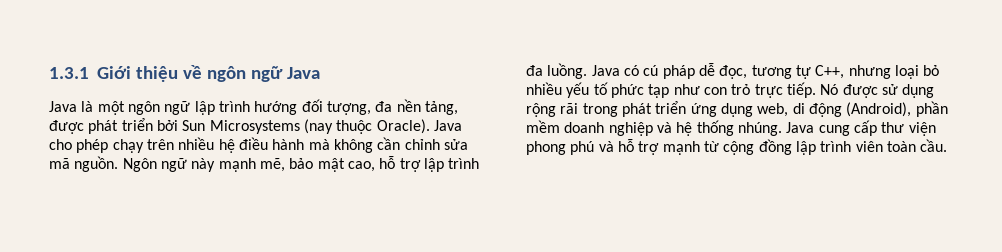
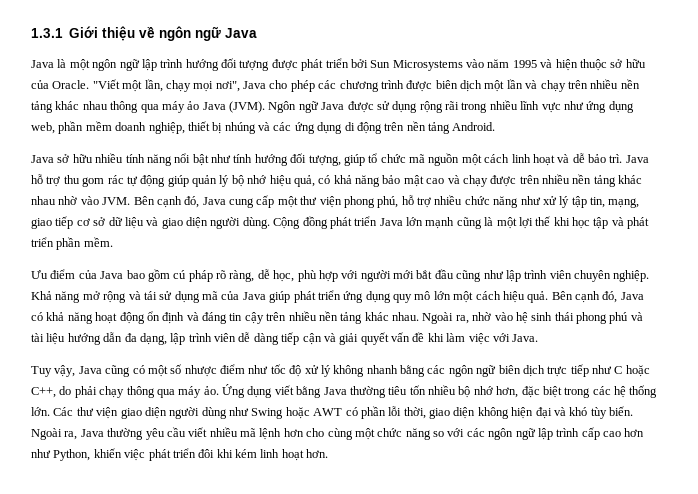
- Java là một ngôn ngữ lập trình hướng đối tượng, đa nền tảng, được phát triển bởi Sun Microsystems (nay thuộc Oracle). Java cho phép chạy trên nhiều hệ điều hành mà không cần chỉnh sửa mã nguồn. Ngôn ngữ này mạnh mẽ, bảo mật cao, hỗ trợ lập trình đa luồng. Java có cú pháp dễ đọc, tương tự C++, nhưng loại bỏ nhiều yếu tố phức tạp như con trỏ trực tiếp. Nó được sử dụng rộng rãi trong phát triển ứng dụng web, di động (Android), phần mềm doanh nghiệp và hệ thống nhúng. Java cung cấp thư viện phong phú và hỗ trợ mạnh từ cộng đồng lập trình viên toàn cầu.
+ Java là một ngôn ngữ lập trình hướng đối tượng được phát triển bởi Sun Microsystems vào năm 1995 và hiện thuộc sở hữu của Oracle. "Viết một lần, chạy mọi nơi", Java cho phép các chương trình được biên dịch một lần và chạy trên nhiều nền tảng khác nhau thông qua máy ảo Java (JVM). Ngôn ngữ Java được sử dụng rộng rãi trong nhiều lĩnh vực như ứng dụng web, phần mềm doanh nghiệp, thiết bị nhúng và các ứng dụng di động trên nền tảng Android.
+ Java sở hữu nhiều tính năng nổi bật như tính hướng đối tượng, giúp tổ chức mã nguồn một cách linh hoạt và dễ bảo trì. Java hỗ trợ thu gom rác tự động giúp quản lý bộ nhớ hiệu quả, có khả năng bảo mật cao và chạy được trên nhiều nền tảng khác nhau nhờ vào JVM. Bên cạnh đó, Java cung cấp một thư viện phong phú, hỗ trợ nhiều chức năng như xử lý tập tin, mạng, giao tiếp cơ sở dữ liệu và giao diện người dùng. Cộng đồng phát triển Java lớn mạnh cũng là một lợi thế khi học tập và phát triển phần mềm.
+ Ưu điểm của Java bao gồm cú pháp rõ ràng, dễ học, phù hợp với người mới bắt đầu cũng như lập trình viên chuyên nghiệp. Khả năng mở rộng và tái sử dụng mã của Java giúp phát triển ứng dụng quy mô lớn một cách hiệu quả. Bên cạnh đó, Java có khả năng hoạt động ổn định và đáng tin cậy trên nhiều nền tảng khác nhau. Ngoài ra, nhờ vào hệ sinh thái phong phú và tài liệu hướng dẫn đa dạng, lập trình viên dễ dàng tiếp cận và giải quyết vấn đề khi làm việc với Java.
+ Tuy vậy, Java cũng có một số nhược điểm như tốc độ xử lý không nhanh bằng các ngôn ngữ biên dịch trực tiếp như C hoặc C++, do phải chạy thông qua máy ảo. Ứng dụng viết bằng Java thường tiêu tốn nhiều bộ nhớ hơn, đặc biệt trong các hệ thống lớn. Các thư viện giao diện người dùng như Swing hoặc AWT có phần lỗi thời, giao diện không hiện đại và khó tùy biến. Ngoài ra, Java thường yêu cầu viết nhiều mã lệnh hơn cho cùng một chức năng so với các ngôn ngữ lập trình cấp cao hơn như Python, khiến việc phát triển đôi khi kém linh hoạt hơn.

